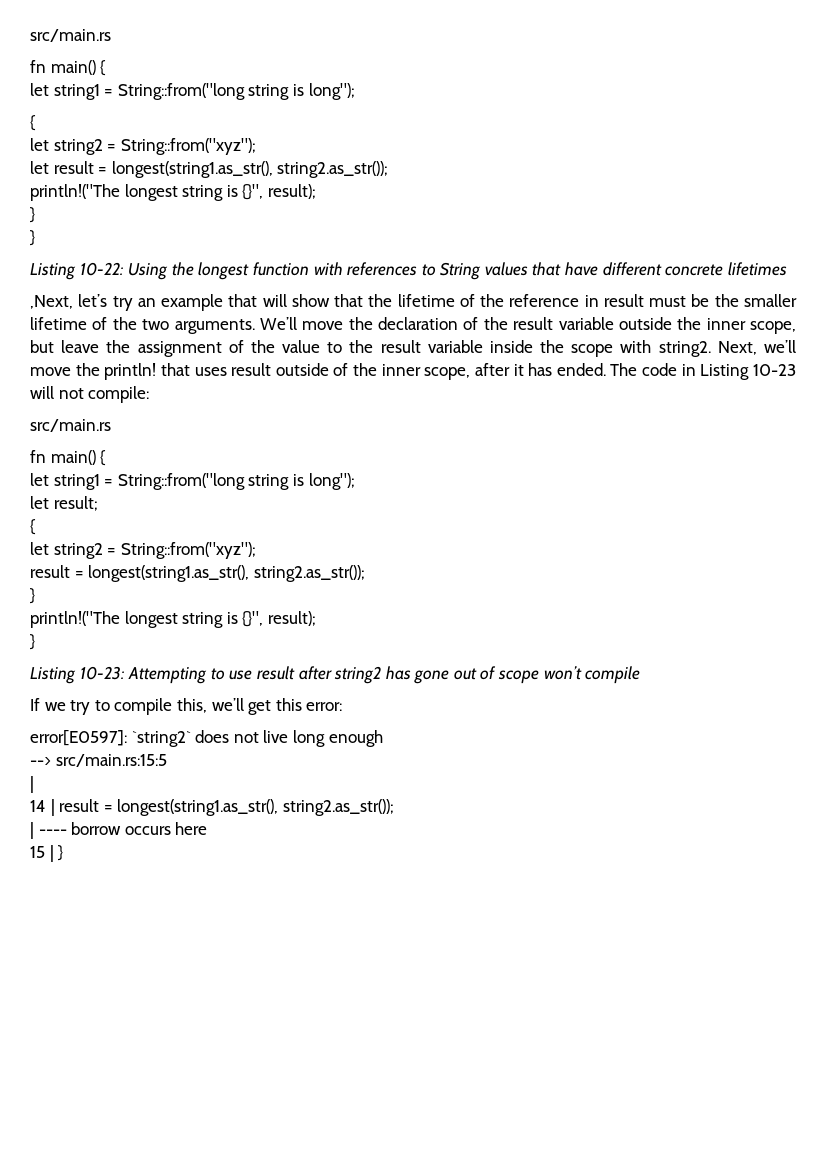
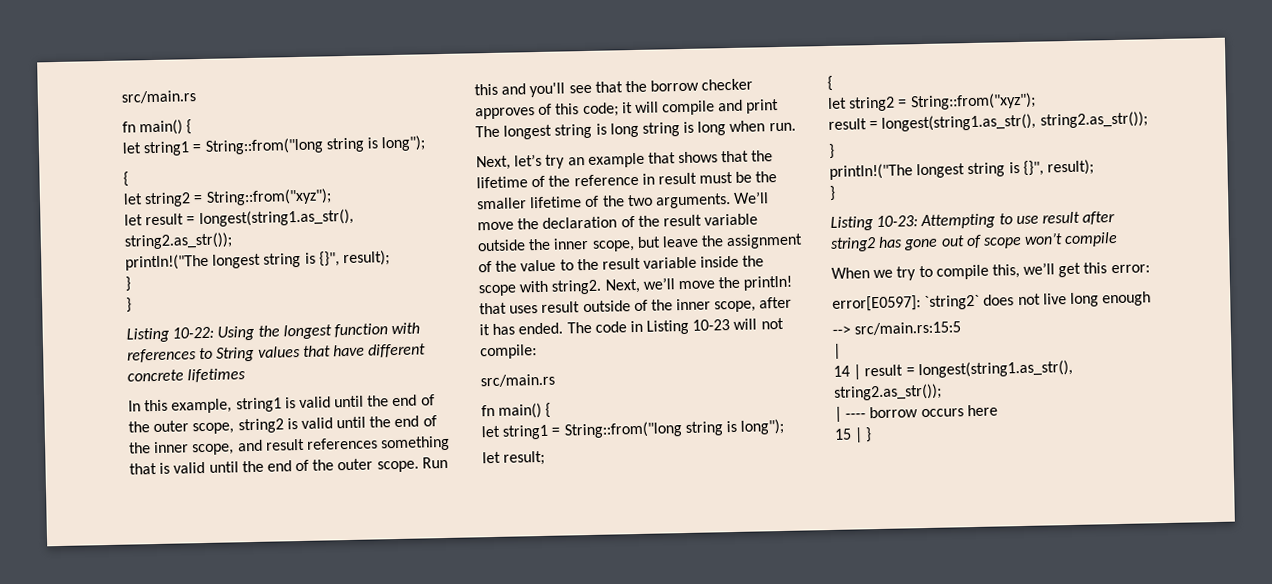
- ,Next, let’s try an example that will show that the lifetime of the reference in result must be the smaller lifetime of the two arguments.
+ In this example, string1 is valid until the end of the outer scope, string2 is valid until the end of the inner scope, and result references something that is valid until the end of the outer scope. Run this and you'll see that the borrow checker approves of this code; it will compile and print The longest string is long string is long when run.
+ Next, let’s try an example that shows that the lifetime of the reference in result must be the smaller lifetime of the two arguments.
- If we try to compile this, we’ll get this error:
+ When we try to compile this, we’ll get this error:

